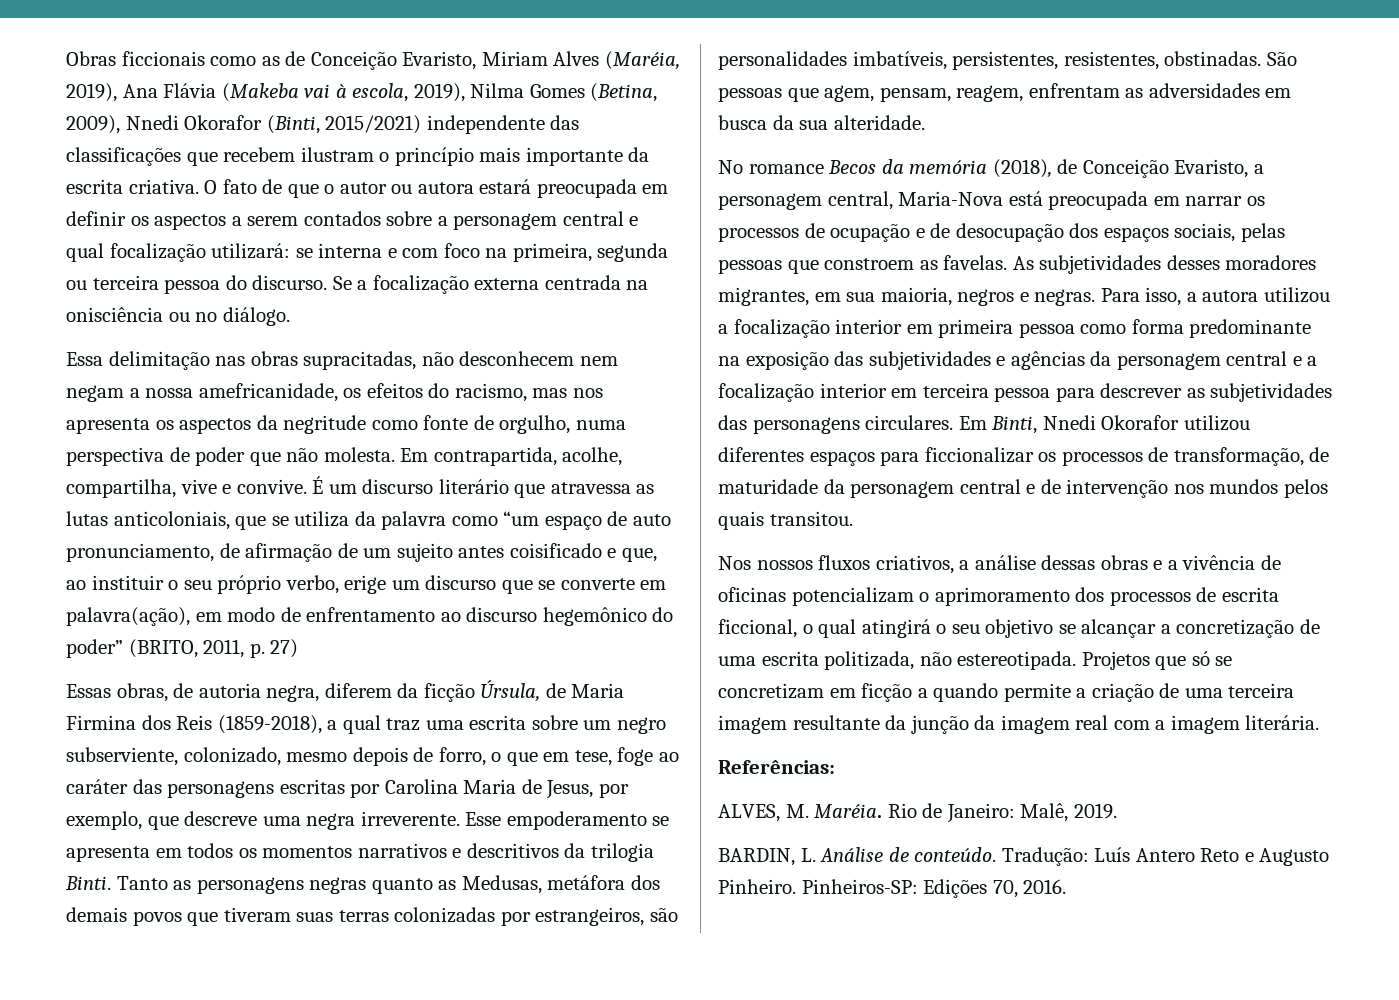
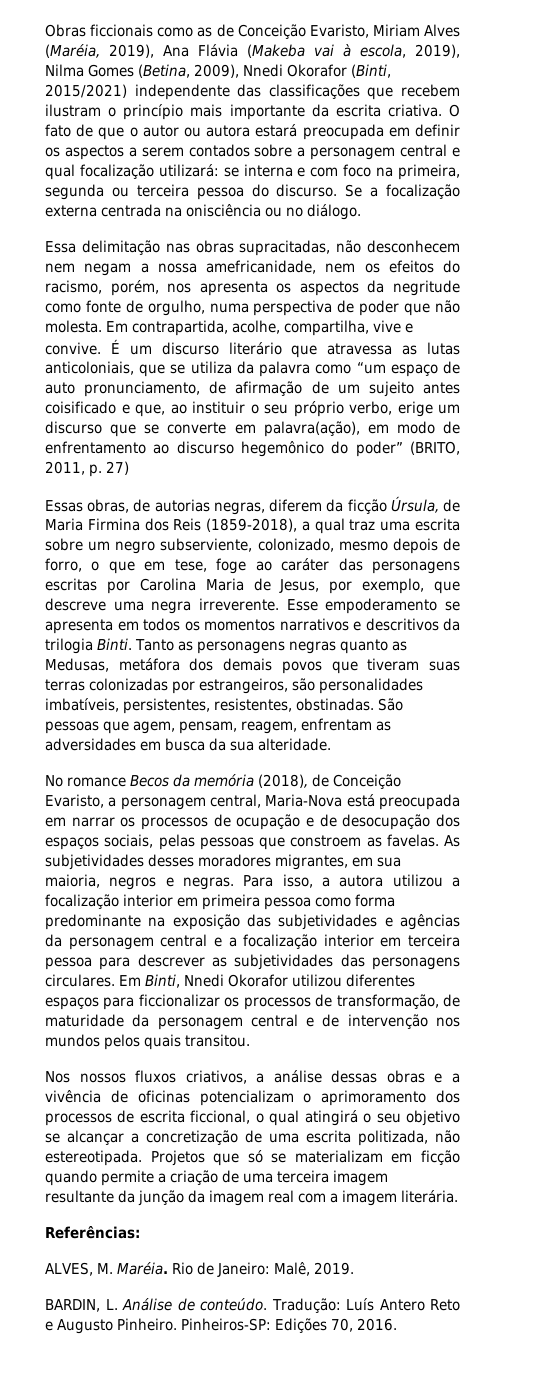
- Essa delimitação nas obras supracitadas, não desconhecem nem negam a nossa amefricanidade, os efeitos do racismo, mas nos apresenta os aspectos da negritude como fonte de orgulho, numa perspectiva de poder que não molesta.
+ Essa delimitação nas obras supracitadas, não desconhecem nem negam a nossa amefricanidade, nem os efeitos do racismo, porém, nos apresenta os aspectos da negritude como fonte de orgulho, numa perspectiva de poder que não molesta.
- Essas obras, de autoria negra, diferem da ficção Úrsula, de Maria Firmina dos Reis (1859-2018), a qual traz uma escrita sobre um negro subserviente, colonizado, mesmo depois de forro, o que em tese, foge ao caráter das personagens escritas por Carolina Maria de Jesus, por exemplo, que descreve uma negra irreverente.
+ Essas obras, de autorias negras, diferem da ficção Úrsula, de Maria Firmina dos Reis (1859-2018), a qual traz uma escrita sobre um negro subserviente, colonizado, mesmo depois de forro, o que em tese, foge ao caráter das personagens escritas por Carolina Maria de Jesus, por exemplo, que descreve uma negra irreverente.
- Projetos que só se concretizam em ficção a quando permite a criação de uma terceira imagem resultante da junção da imagem real com a imagem literária.
+ Projetos que só se materializam em ficção quando permite a criação de uma terceira imagem resultante da junção da imagem real com a imagem literária.

